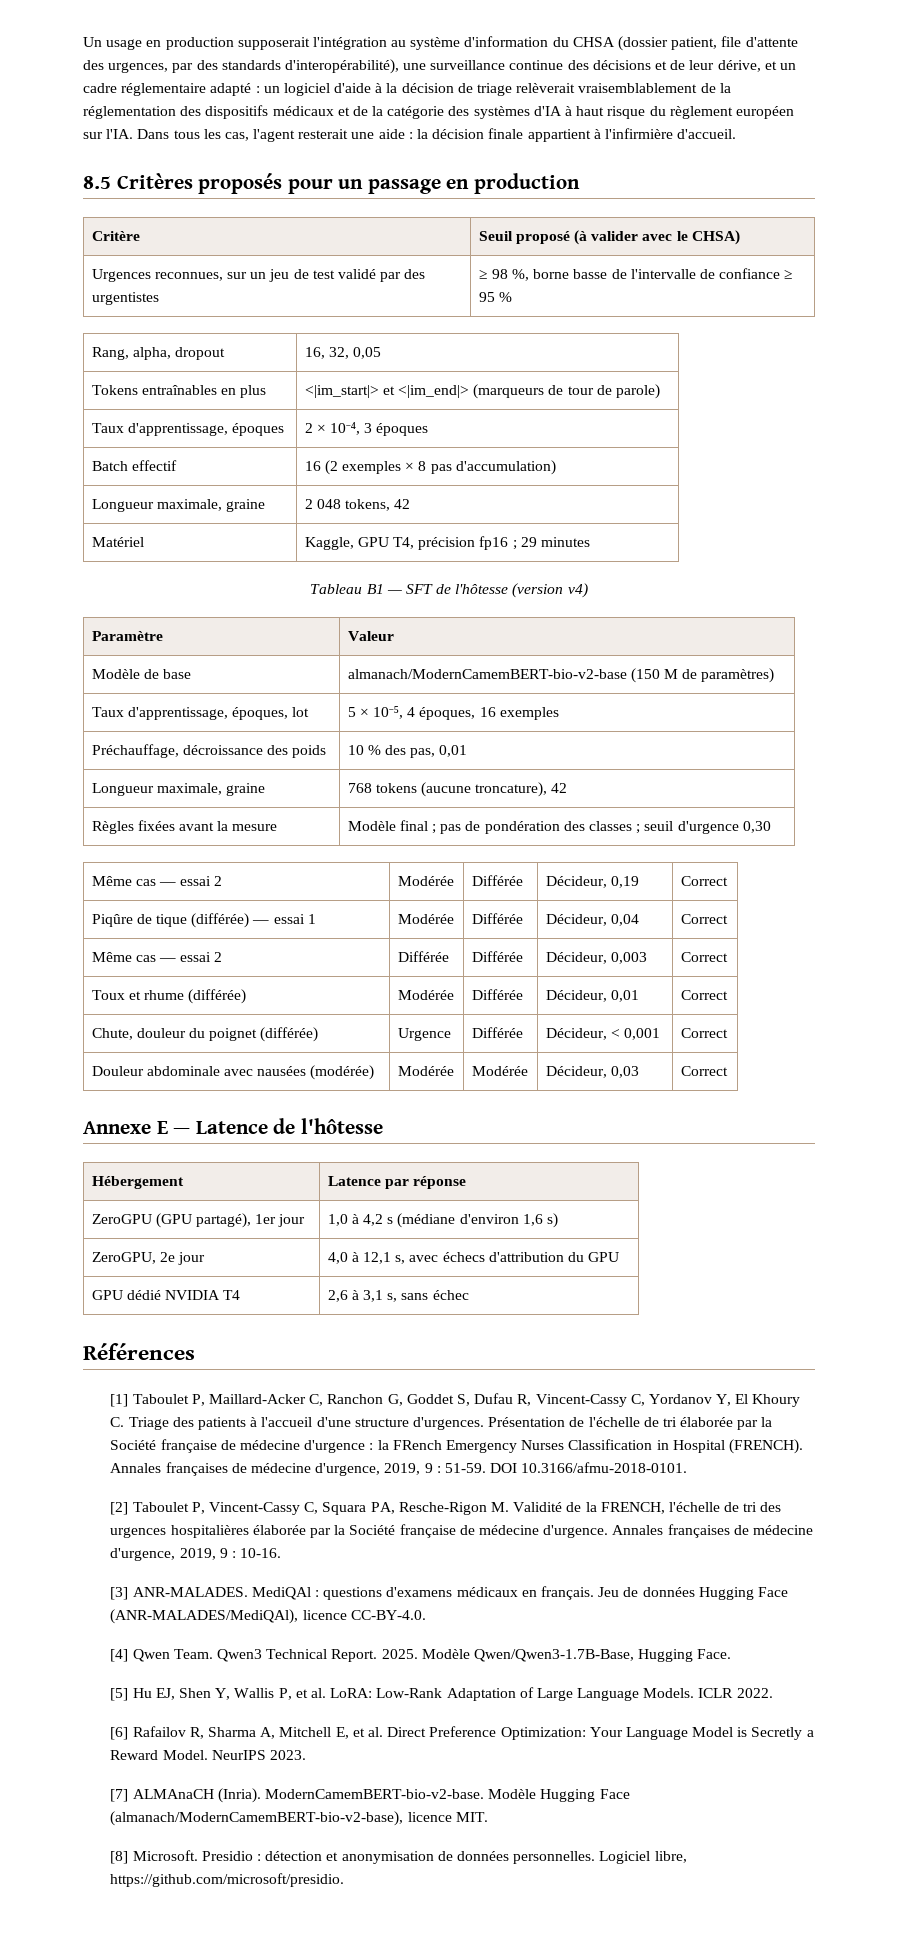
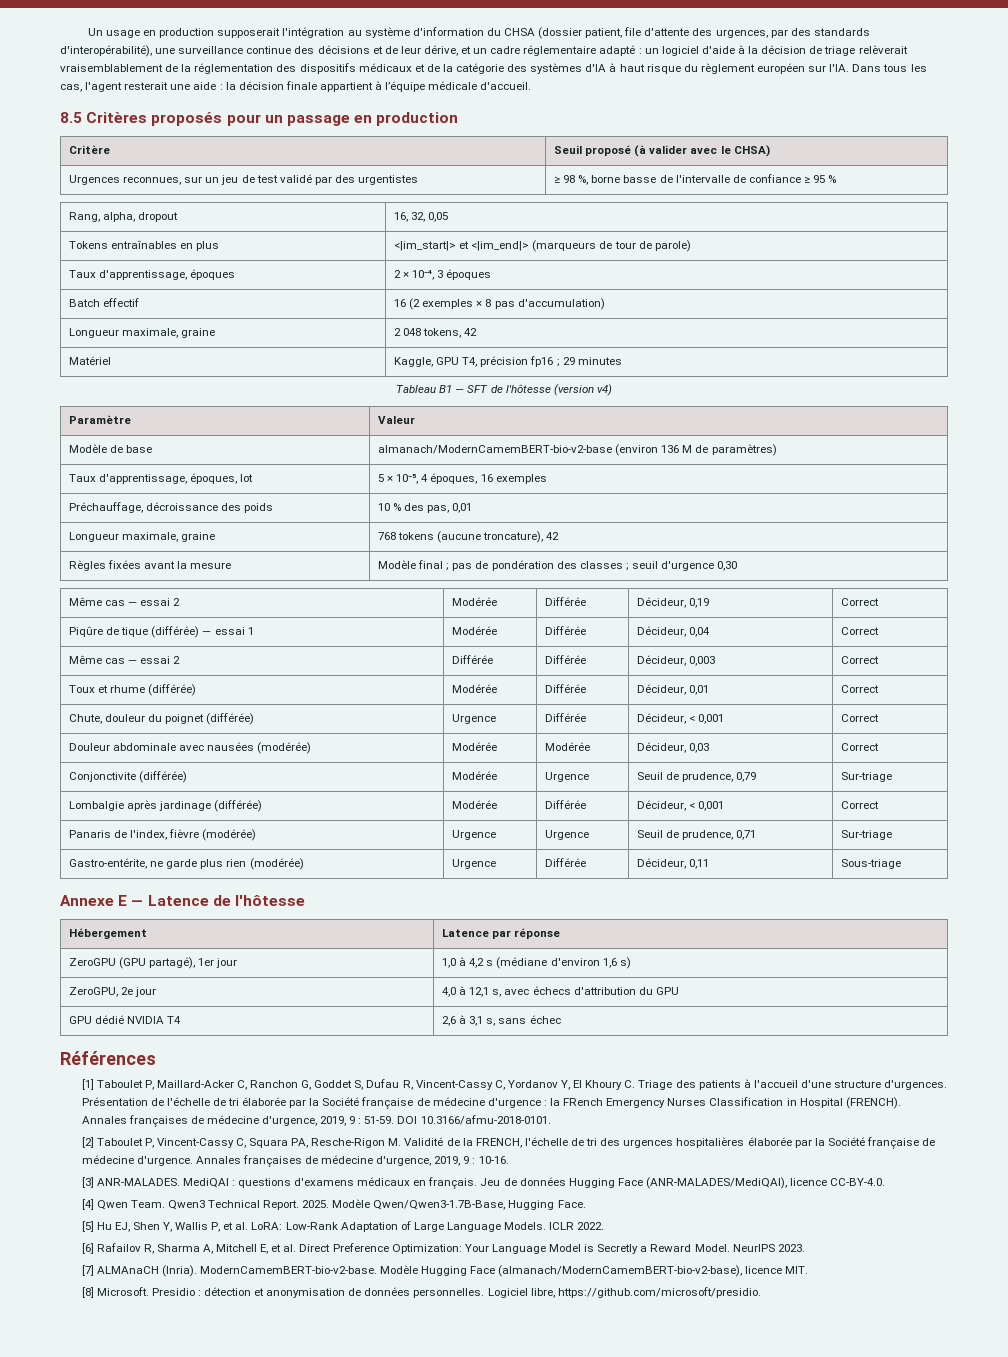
- Dans tous les cas, l'agent resterait une aide : la décision finale appartient à l'infirmière d'accueil.
+ Dans tous les cas, l'agent resterait une aide : la décision finale appartient à l’équipe médicale d'accueil.
- Modèle de base | almanach/ModernCamemBERT-bio-v2-base (150 M de paramètres)
+ Modèle de base | almanach/ModernCamemBERT-bio-v2-base (environ 136 M de paramètres)
+ Conjonctivite (différée) | Modérée | Urgence | Seuil de prudence, 0,79 | Sur-triage
+ Lombalgie après jardinage (différée) | Modérée | Différée | Décideur, < 0,001 | Correct
+ Panaris de l'index, fièvre (modérée) | Urgence | Urgence | Seuil de prudence, 0,71 | Sur-triage
+ Gastro-entérite, ne garde plus rien (modérée) | Urgence | Différée | Décideur, 0,11 | Sous-triage

